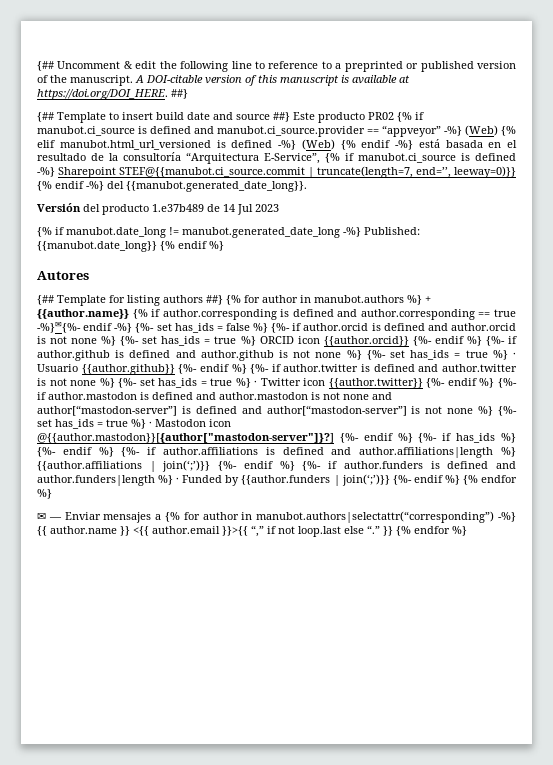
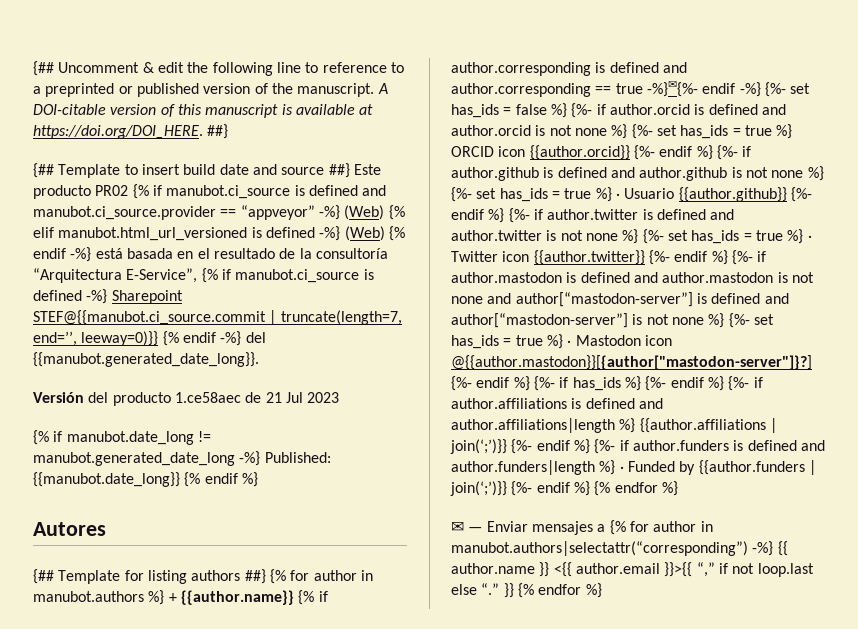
- Versión del producto 1.e37b489 de 14 Jul 2023
+ Versión del producto 1.ce58aec de 21 Jul 2023

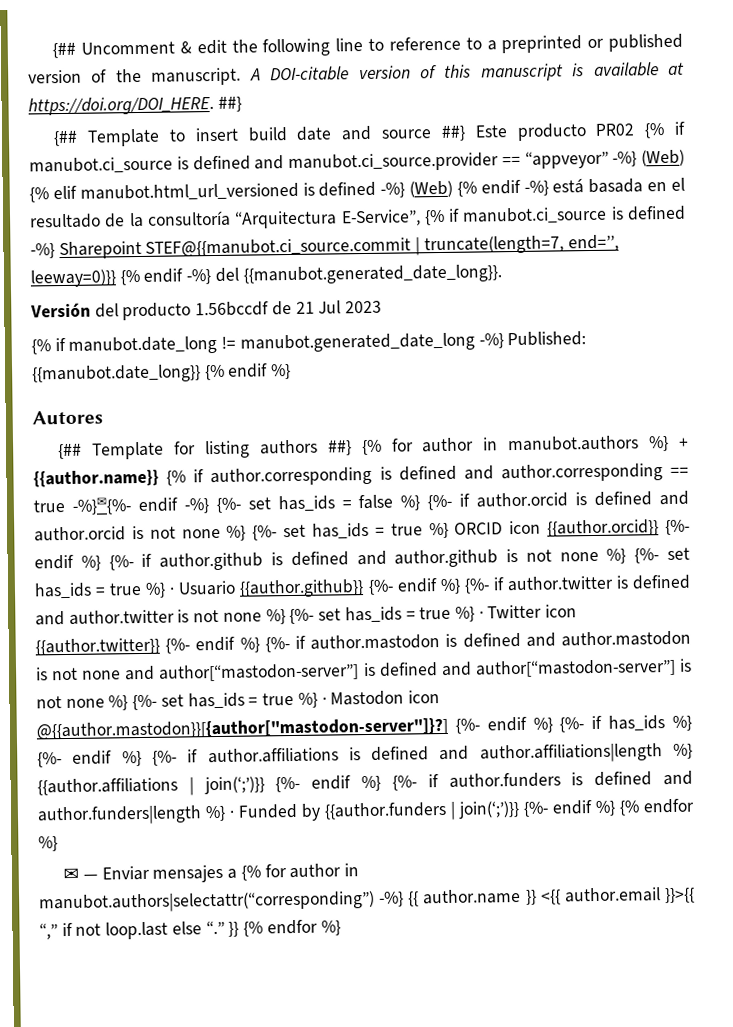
- Versión del producto 1.ce58aec de 21 Jul 2023
+ Versión del producto 1.56bccdf de 21 Jul 2023

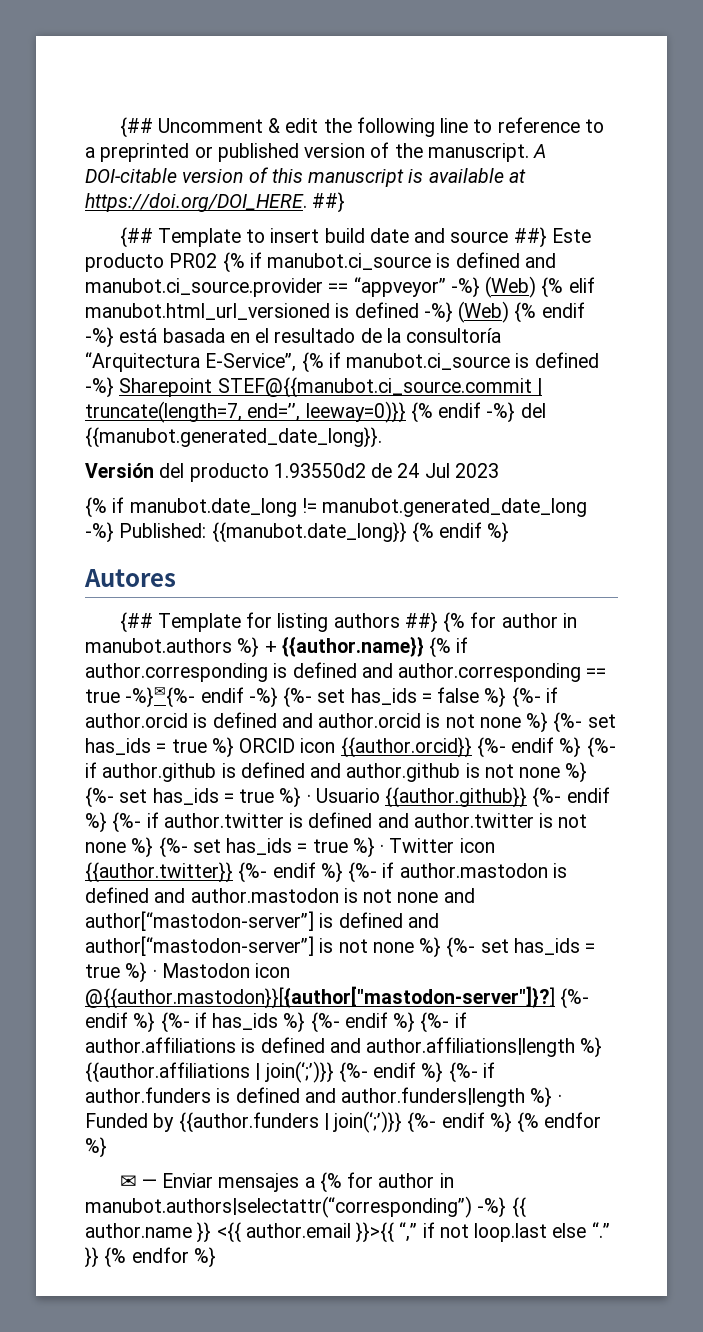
- Versión del producto 1.56bccdf de 21 Jul 2023
+ Versión del producto 1.93550d2 de 24 Jul 2023

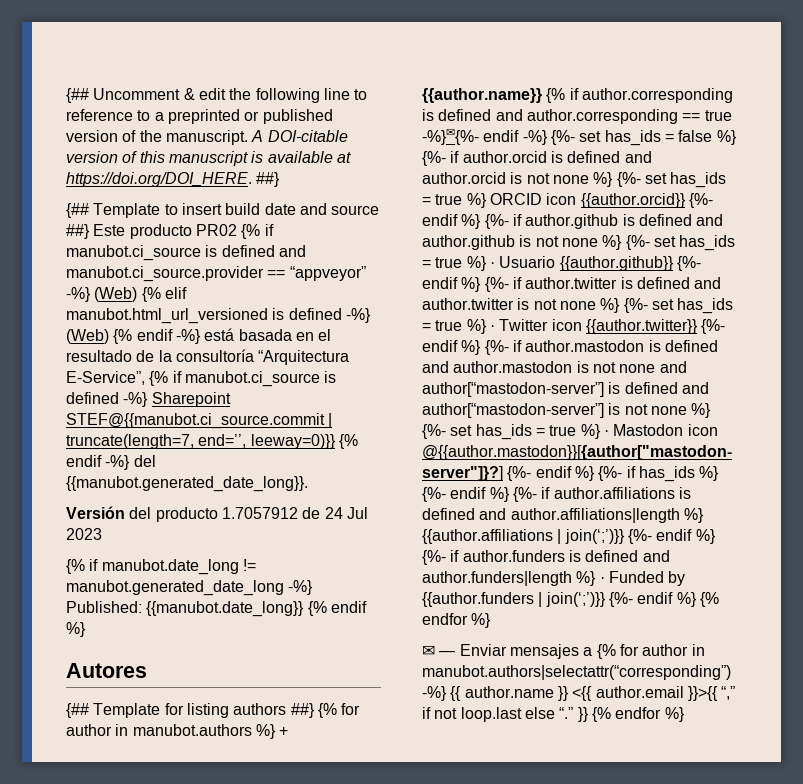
- Versión del producto 1.93550d2 de 24 Jul 2023
+ Versión del producto 1.7057912 de 24 Jul 2023

